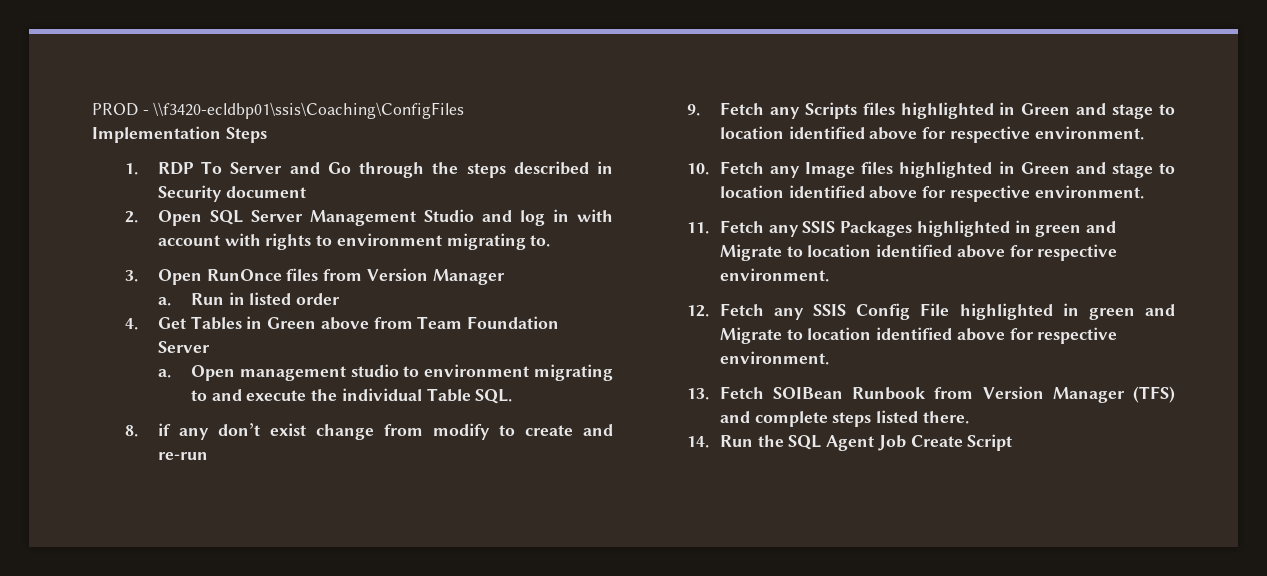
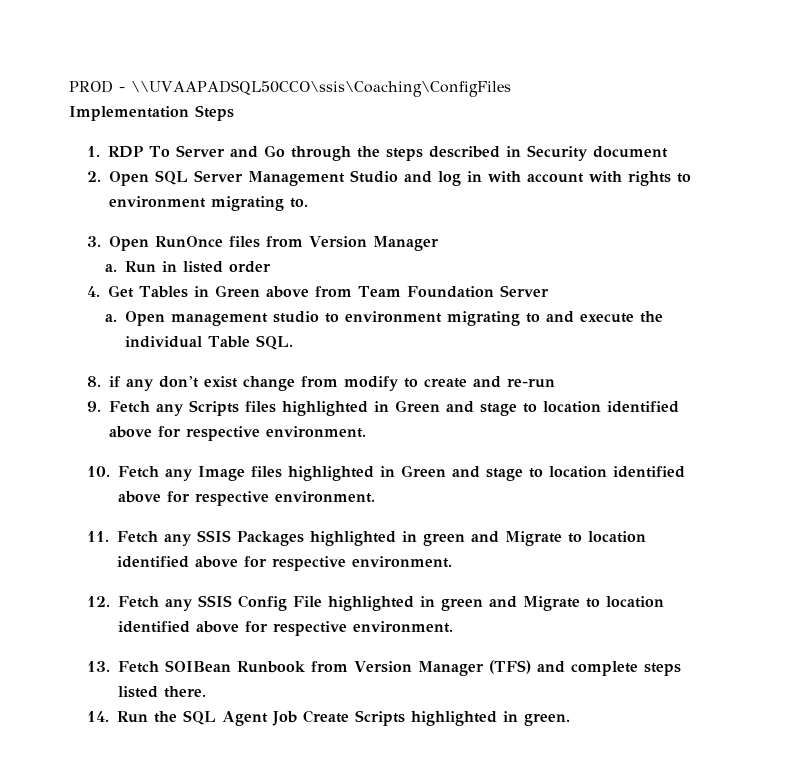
- PROD - \\f3420-ecldbp01\ssis\Coaching\ConfigFiles
+ PROD - \\UVAAPADSQL50CCO\ssis\Coaching\ConfigFiles
- 14. Run the SQL Agent Job Create Script
+ 14. Run the SQL Agent Job Create Scripts highlighted in green.

